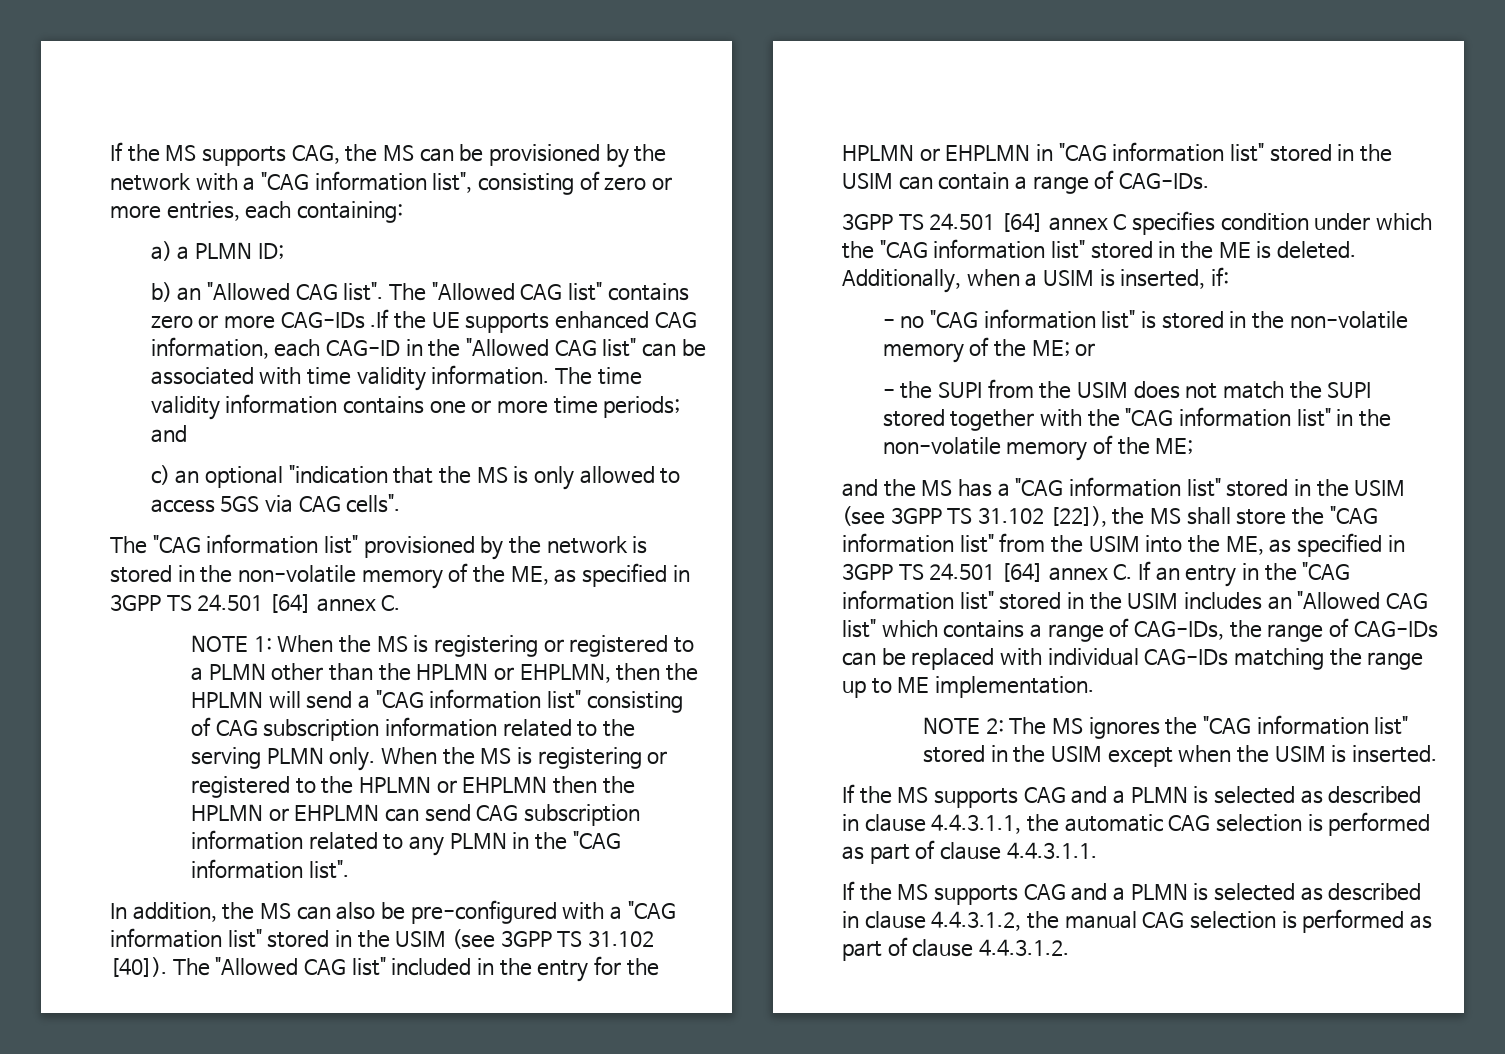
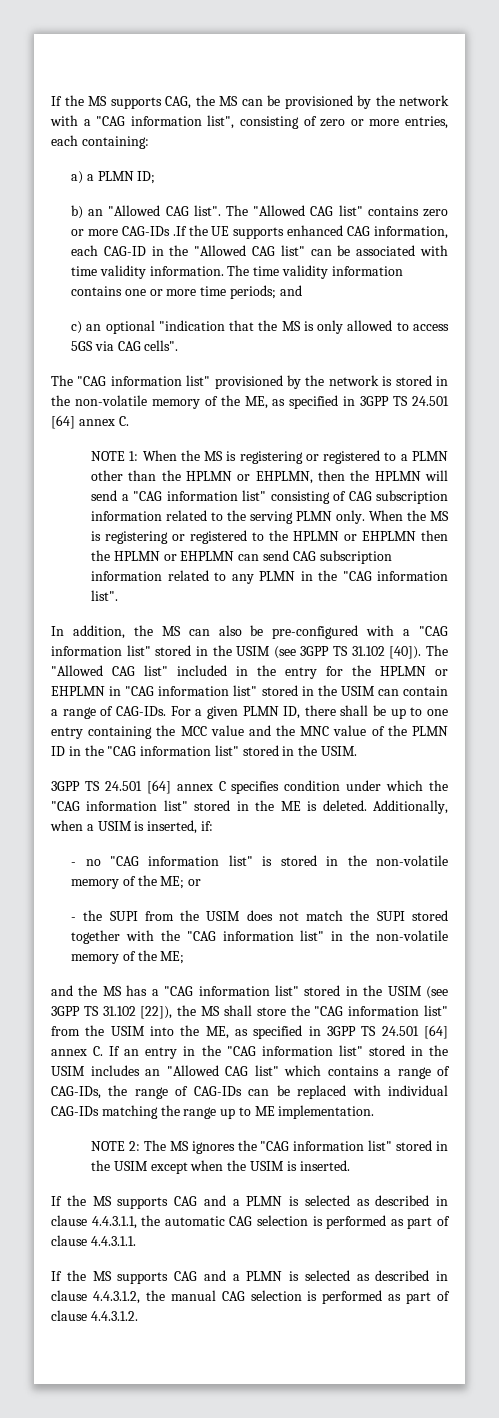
+ For a given PLMN ID, there shall be up to one entry containing the MCC value and the MNC value of the PLMN ID in the "CAG information list" stored in the USIM.

